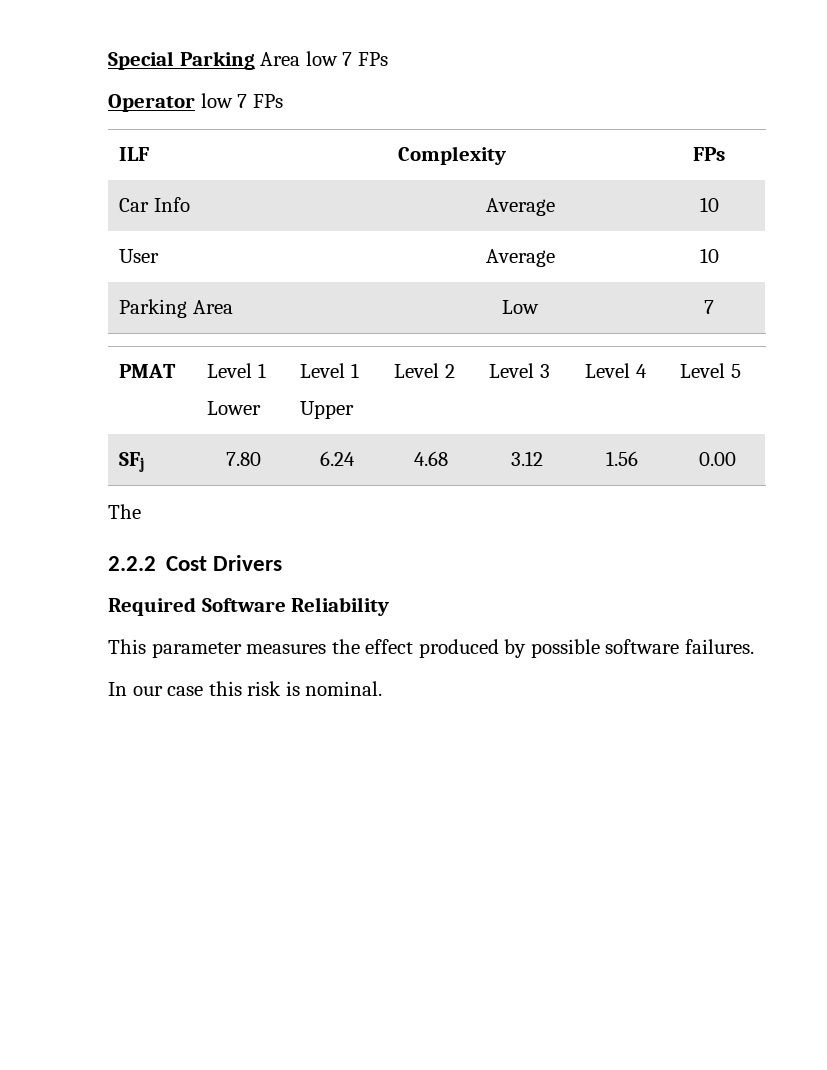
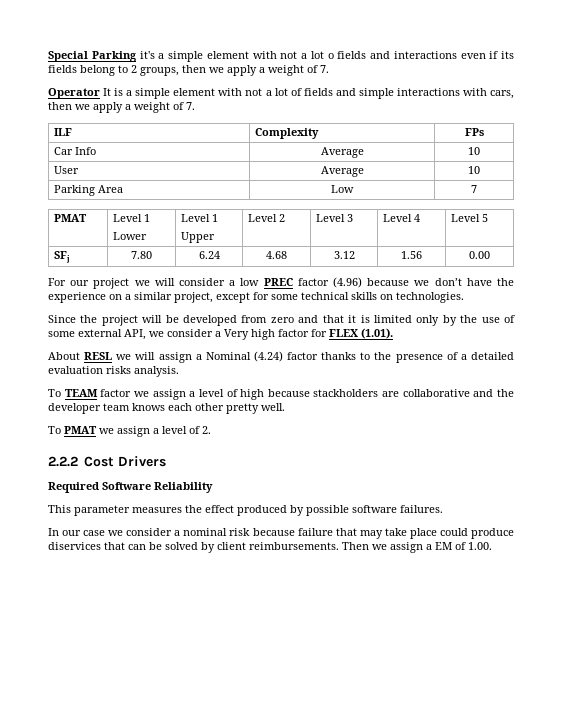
- Special Parking Area low 7 FPs
- Operator low 7 FPs
+ Special Parking it's a simple element with not a lot o fields and interactions even if its fields belong to 2 groups, then we apply a weight of 7.
+ Operator It is a simple element with not a lot of fields and simple interactions with cars, then we apply a weight of 7.
- The
+ For our project we will consider a low PREC factor (4.96) because we don’t have the experience on a similar project, except for some technical skills on technologies.
+ Since the project will be developed from zero and that it is limited only by the use of some external API, we consider a Very high factor for FLEX (1.01).
+ About RESL we will assign a Nominal (4.24) factor thanks to the presence of a detailed evaluation risks analysis.
+ To TEAM factor we assign a level of high because stackholders are collaborative and the developer team knows each other pretty well.
+ To PMAT we assign a level of 2.
- In our case this risk is nominal.
+ In our case we consider a nominal risk because failure that may take place could produce diservices that can be solved by client reimbursements. Then we assign a EM of 1.00.

